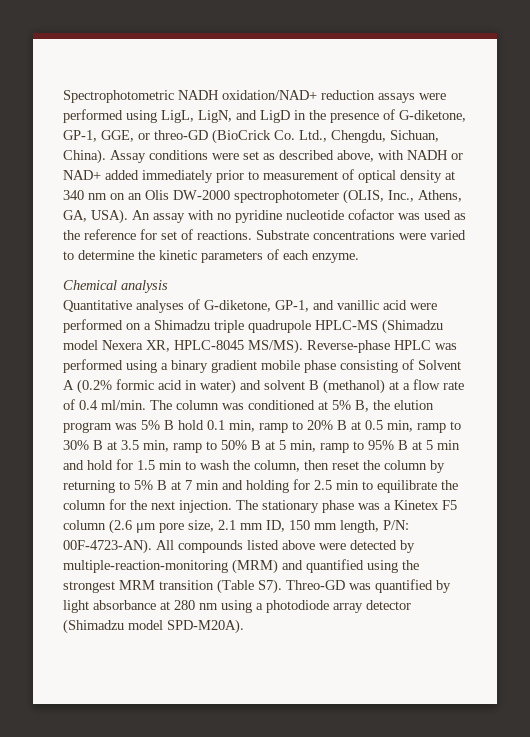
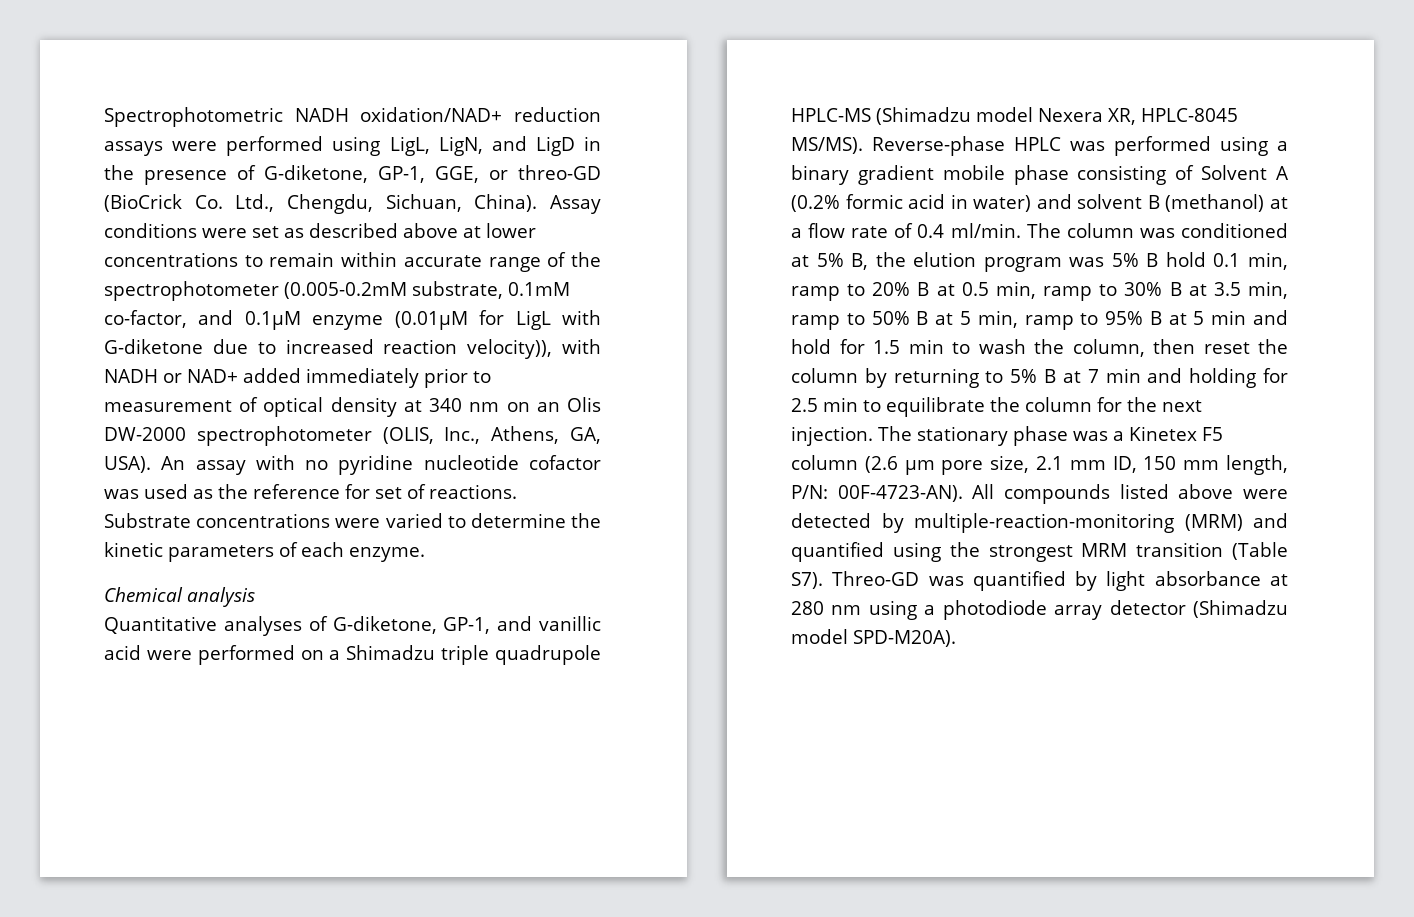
- Assay conditions were set as described above, with NADH or NAD+ added immediately prior to measurement of optical density at 340 nm on an Olis DW-2000 spectrophotometer (OLIS, Inc., Athens, GA, USA).
+ Assay conditions were set as described above at lower concentrations to remain within accurate range of the spectrophotometer (0.005-0.2mM substrate, 0.1mM co-factor, and 0.1μM enzyme (0.01μM for LigL with G-diketone due to increased reaction velocity)), with NADH or NAD+ added immediately prior to measurement of optical density at 340 nm on an Olis DW-2000 spectrophotometer (OLIS, Inc., Athens, GA, USA).

